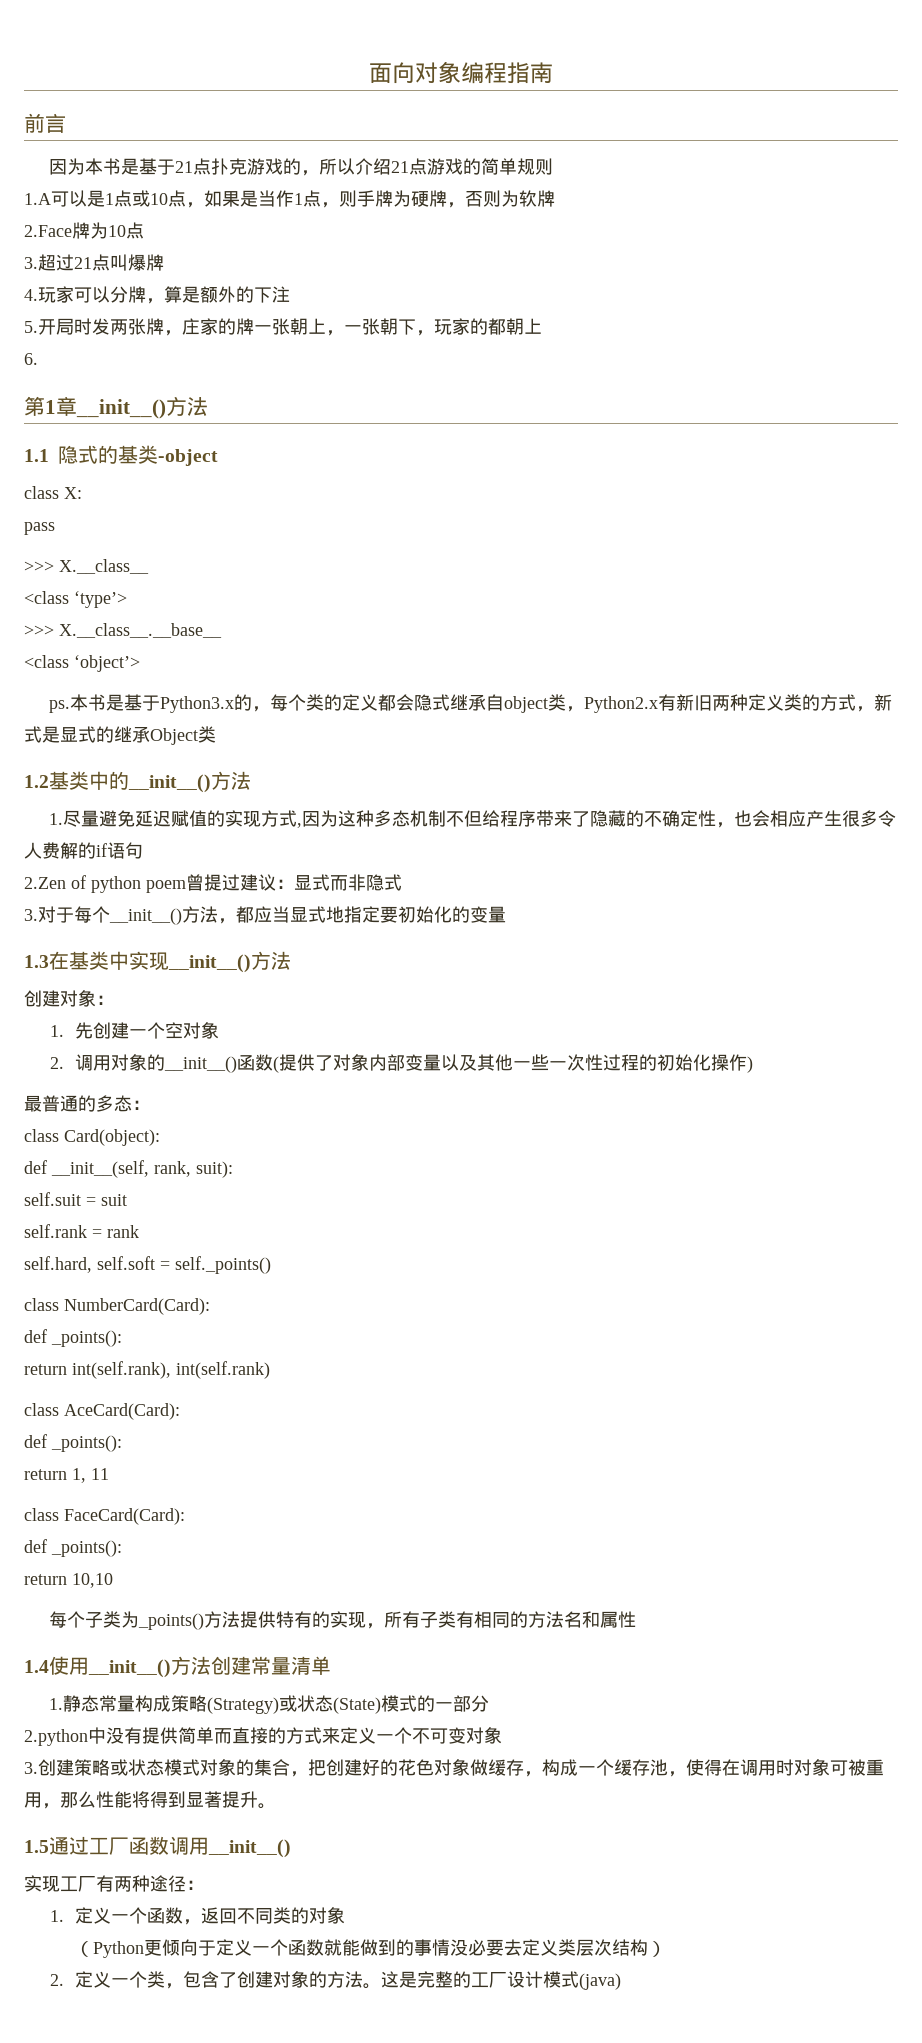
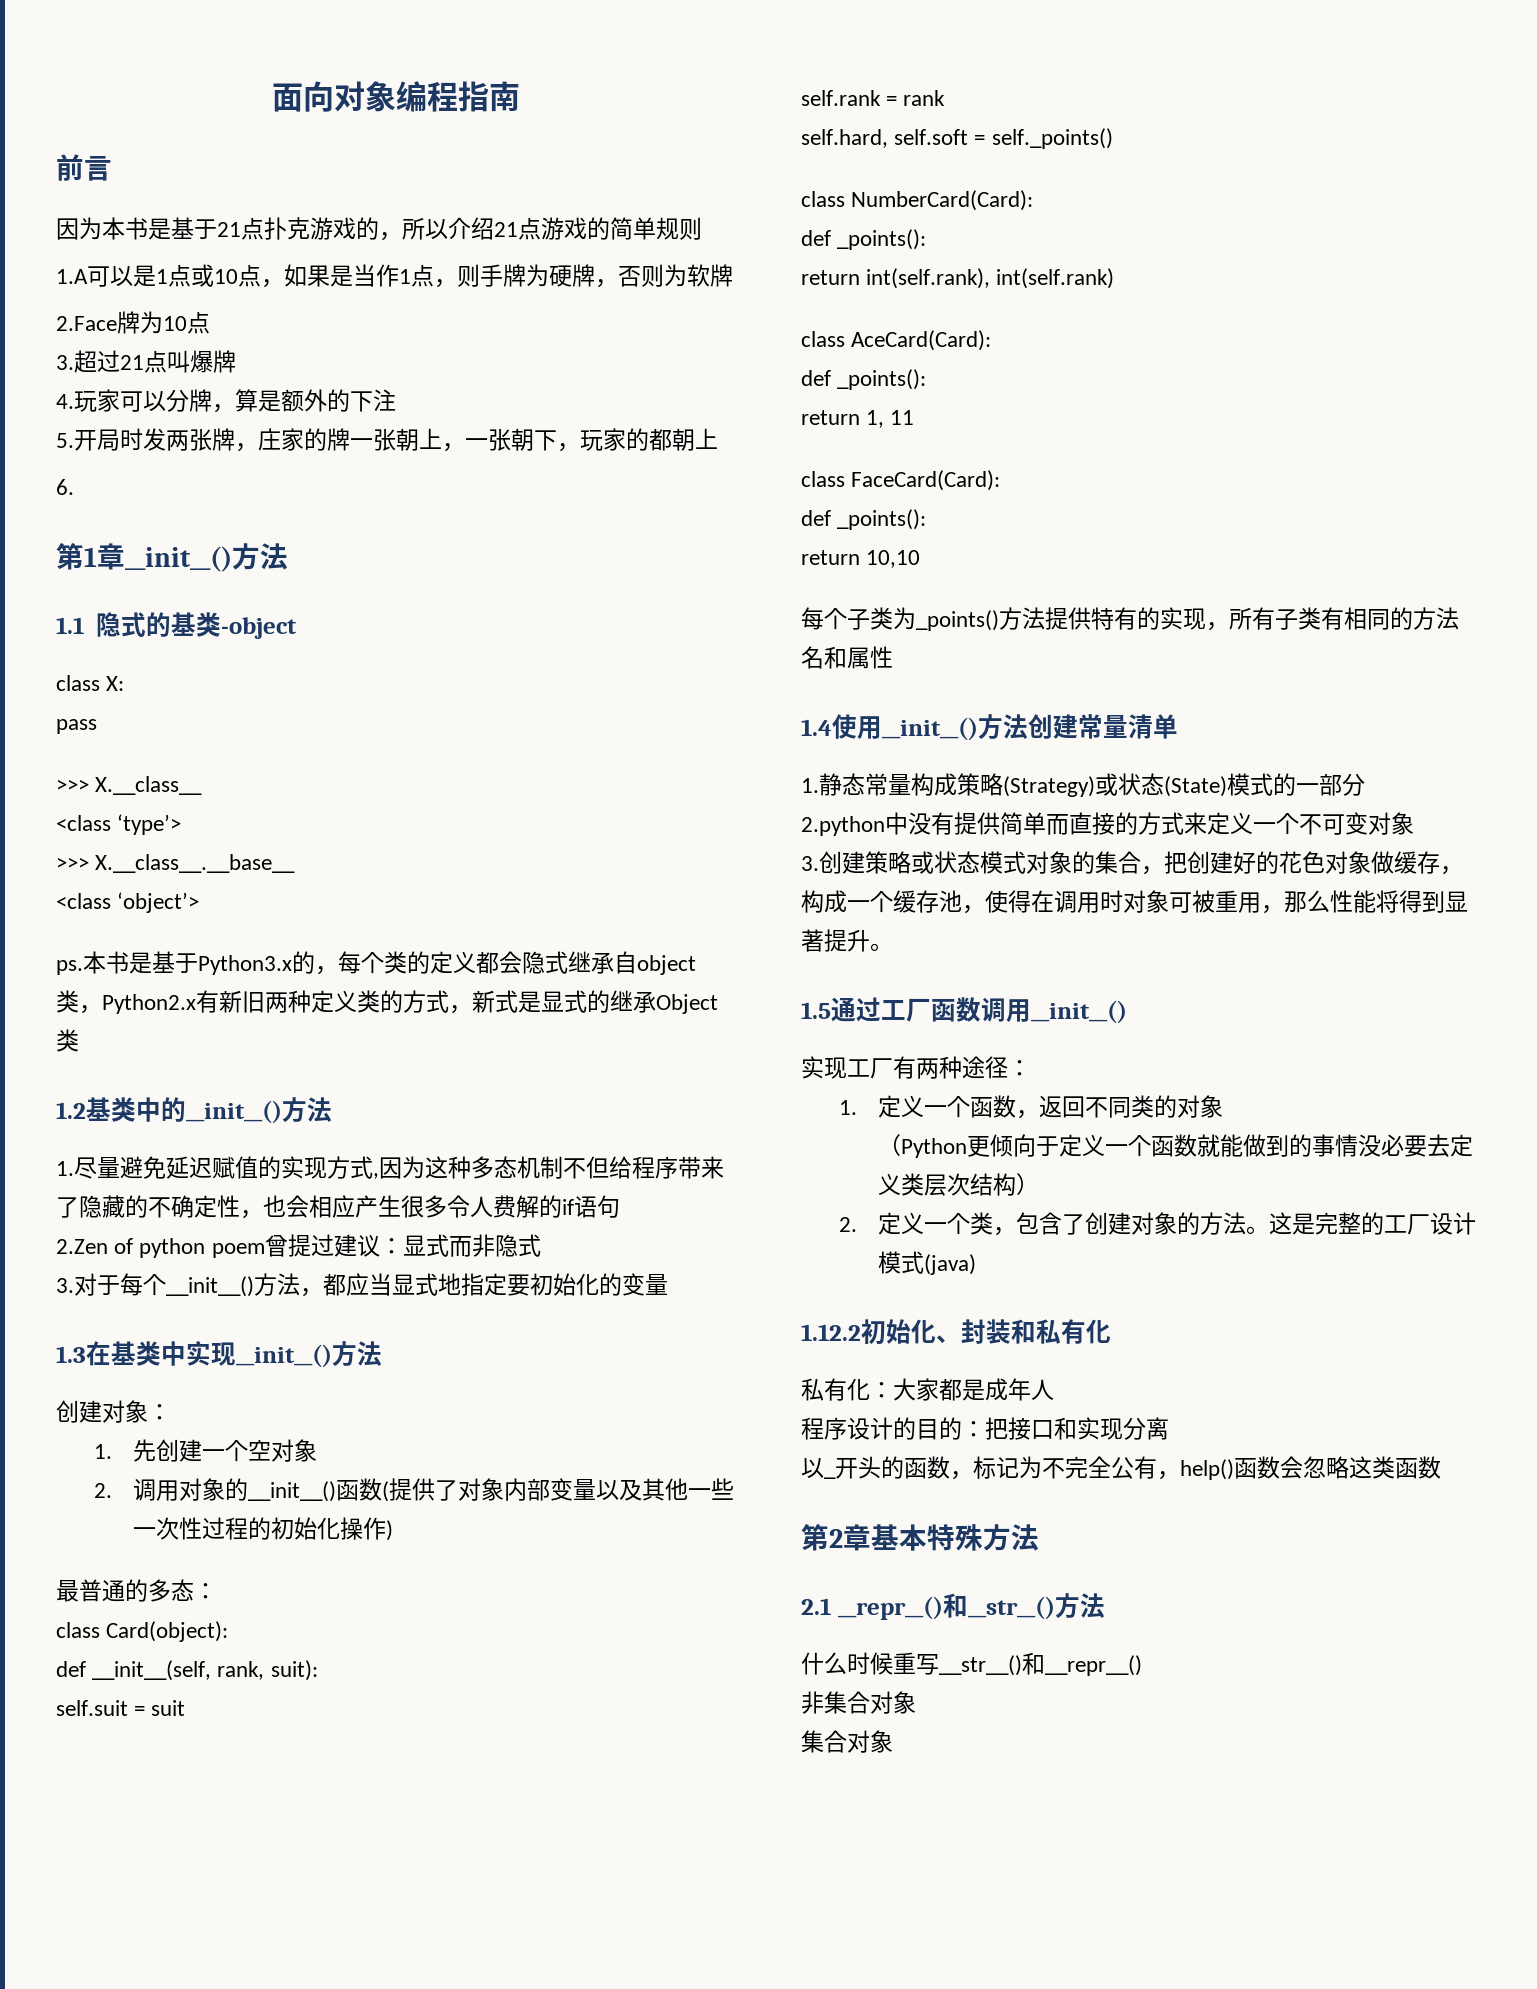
+ 1.12.2初始化、封装和私有化
+ 私有化：大家都是成年人
+ 程序设计的目的：把接口和实现分离
+ 以_开头的函数，标记为不完全公有，help()函数会忽略这类函数
+ 第2章基本特殊方法
+ 2.1 __repr__()和__str__()方法
+ 什么时候重写__str__()和__repr__()
+ 非集合对象
+ 集合对象

